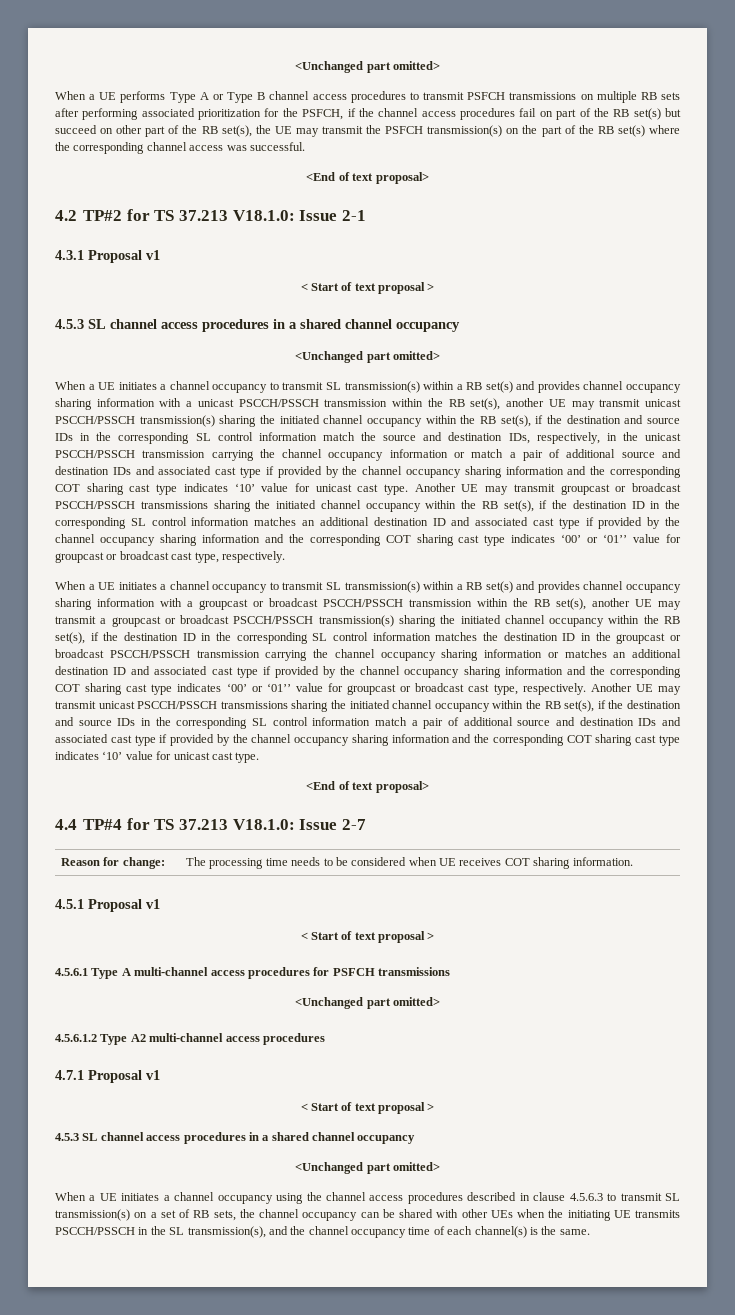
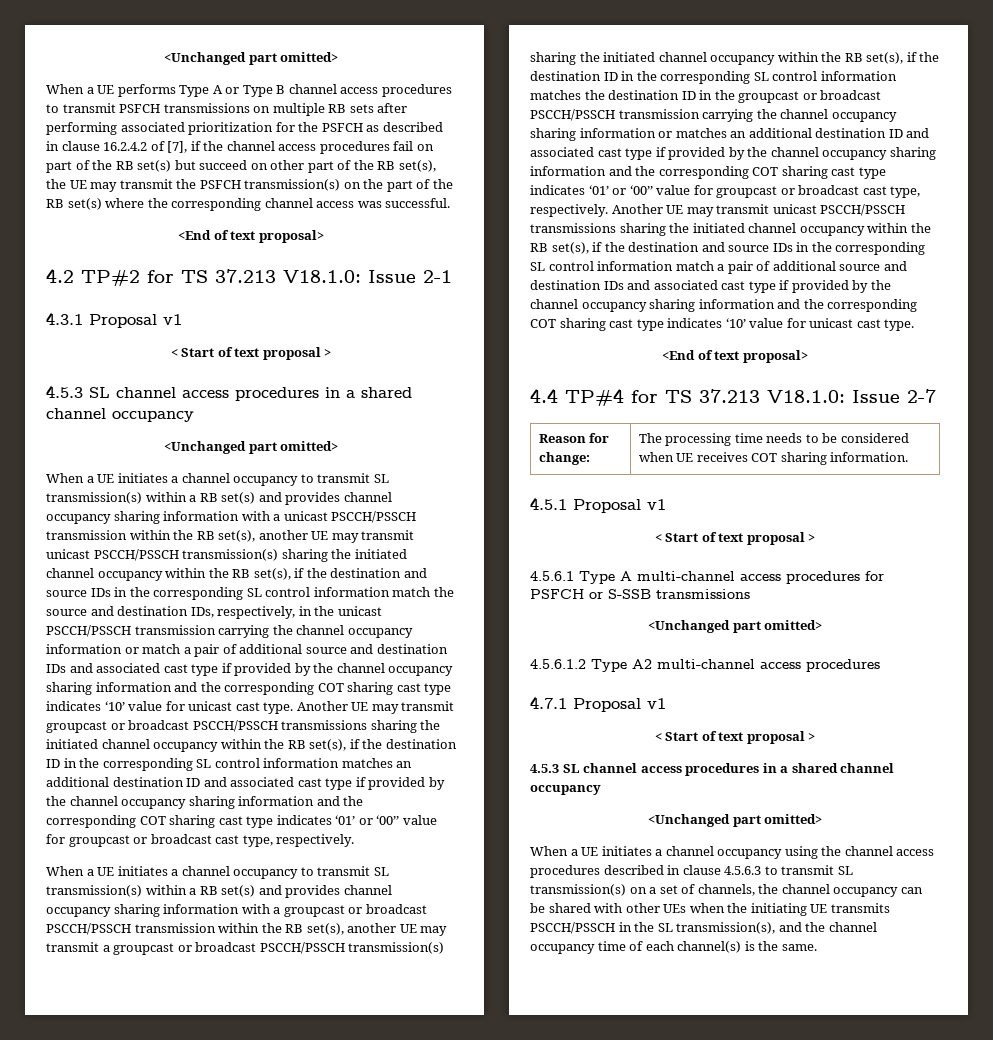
- When a UE performs Type A or Type B channel access procedures to transmit PSFCH transmissions on multiple RB sets after performing associated prioritization for the PSFCH, if the channel access procedures fail on part of the RB set(s) but succeed on other part of the RB set(s), the UE may transmit the PSFCH transmission(s) on the part of the RB set(s) where the corresponding channel access was successful.
+ When a UE performs Type A or Type B channel access procedures to transmit PSFCH transmissions on multiple RB sets after performing associated prioritization for the PSFCH as described in clause 16.2.4.2 of [7], if the channel access procedures fail on part of the RB set(s) but succeed on other part of the RB set(s), the UE may transmit the PSFCH transmission(s) on the part of the RB set(s) where the corresponding channel access was successful.
- Another UE may transmit groupcast or broadcast PSCCH/PSSCH transmissions sharing the initiated channel occupancy within the RB set(s), if the destination ID in the corresponding SL control information matches an additional destination ID and associated cast type if provided by the channel occupancy sharing information and the corresponding COT sharing cast type indicates ‘00’ or ‘01’’ value for groupcast or broadcast cast type, respectively.
+ Another UE may transmit groupcast or broadcast PSCCH/PSSCH transmissions sharing the initiated channel occupancy within the RB set(s), if the destination ID in the corresponding SL control information matches an additional destination ID and associated cast type if provided by the channel occupancy sharing information and the corresponding COT sharing cast type indicates ‘01’ or ‘00’’ value for groupcast or broadcast cast type, respectively.
- When a UE initiates a channel occupancy to transmit SL transmission(s) within a RB set(s) and provides channel occupancy sharing information with a groupcast or broadcast PSCCH/PSSCH transmission within the RB set(s), another UE may transmit a groupcast or broadcast PSCCH/PSSCH transmission(s) sharing the initiated channel occupancy within the RB set(s), if the destination ID in the corresponding SL control information matches the destination ID in the groupcast or broadcast PSCCH/PSSCH transmission carrying the channel occupancy sharing information or matches an additional destination ID and associated cast type if provided by the channel occupancy sharing information and the corresponding COT sharing cast type indicates ‘00’ or ‘01’’ value for groupcast or broadcast cast type, respectively.
+ When a UE initiates a channel occupancy to transmit SL transmission(s) within a RB set(s) and provides channel occupancy sharing information with a groupcast or broadcast PSCCH/PSSCH transmission within the RB set(s), another UE may transmit a groupcast or broadcast PSCCH/PSSCH transmission(s) sharing the initiated channel occupancy within the RB set(s), if the destination ID in the corresponding SL control information matches the destination ID in the groupcast or broadcast PSCCH/PSSCH transmission carrying the channel occupancy sharing information or matches an additional destination ID and associated cast type if provided by the channel occupancy sharing information and the corresponding COT sharing cast type indicates ‘01’ or ‘00’’ value for groupcast or broadcast cast type, respectively.
- 4.5.6.1 Type A multi-channel access procedures for PSFCH transmissions
+ 4.5.6.1 Type A multi-channel access procedures for PSFCH or S-SSB transmissions
- When a UE initiates a channel occupancy using the channel access procedures described in clause 4.5.6.3 to transmit SL transmission(s) on a set of RB sets, the channel occupancy can be shared with other UEs when the initiating UE transmits PSCCH/PSSCH in the SL transmission(s), and the channel occupancy time of each channel(s) is the same.
+ When a UE initiates a channel occupancy using the channel access procedures described in clause 4.5.6.3 to transmit SL transmission(s) on a set of channels, the channel occupancy can be shared with other UEs when the initiating UE transmits PSCCH/PSSCH in the SL transmission(s), and the channel occupancy time of each channel(s) is the same.

